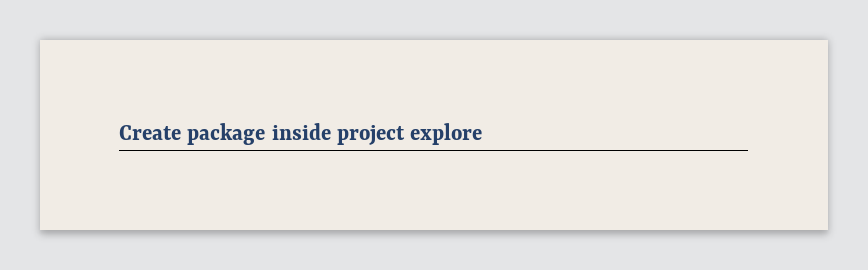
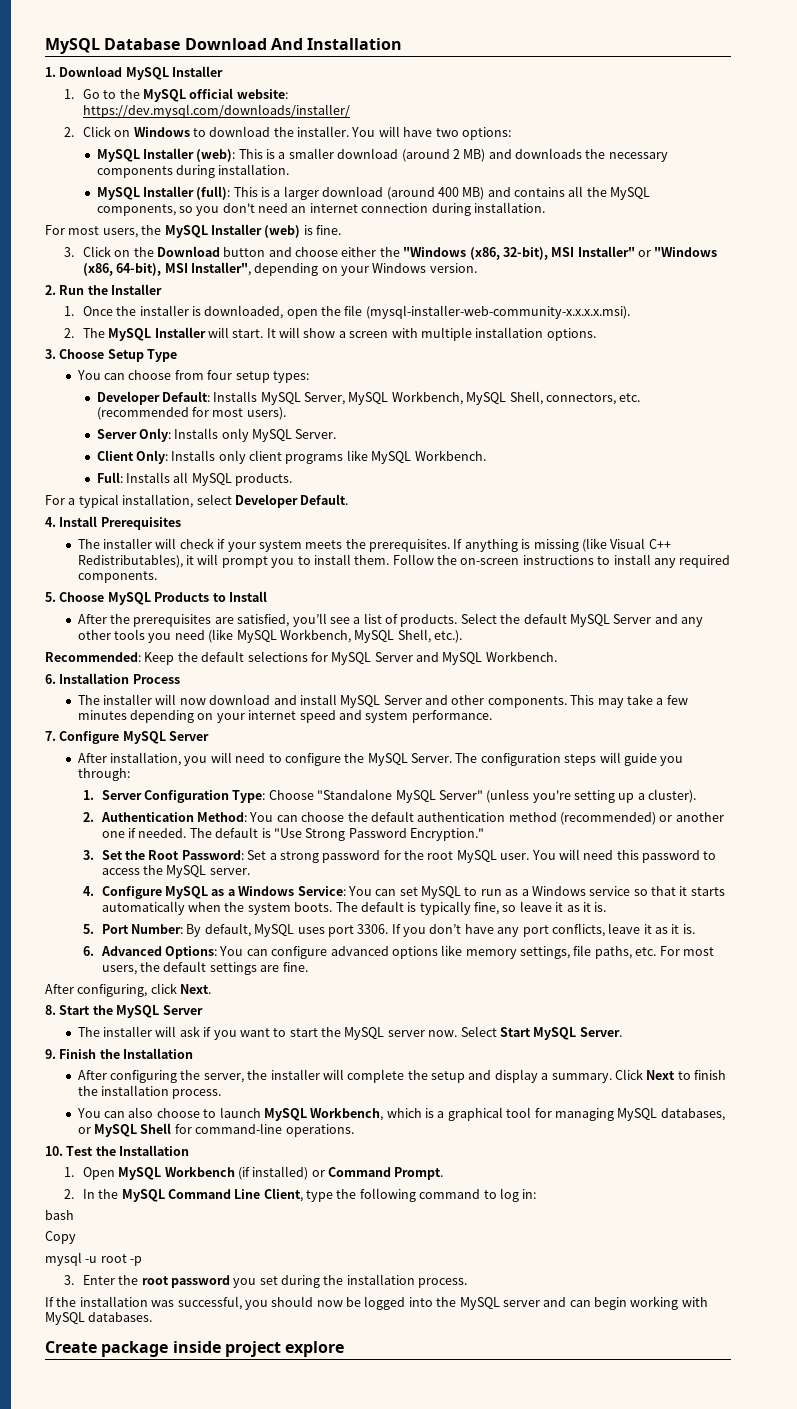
+ MySQL Database Download And Installation
+ 1. Download MySQL Installer
+ 1. Go to the MySQL official website:
+ https://dev.mysql.com/downloads/installer/
+ 2. Click on Windows to download the installer. You will have two options:
+ MySQL Installer (web): This is a smaller download (around 2 MB) and downloads the necessary components during installation.
+ MySQL Installer (full): This is a larger download (around 400 MB) and contains all the MySQL components, so you don't need an internet connection during installation.
+ For most users, the MySQL Installer (web) is fine.
+ 3. Click on the Download button and choose either the "Windows (x86, 32-bit), MSI Installer" or "Windows (x86, 64-bit), MSI Installer", depending on your Windows version.
+ 2. Run the Installer
+ 1. Once the installer is downloaded, open the file (mysql-installer-web-community-x.x.x.x.msi).
+ 2. The MySQL Installer will start. It will show a screen with multiple installation options.
+ 3. Choose Setup Type
+ You can choose from four setup types:
+ Developer Default: Installs MySQL Server, MySQL Workbench, MySQL Shell, connectors, etc. (recommended for most users).
+ Server Only: Installs only MySQL Server.
+ Client Only: Installs only client programs like MySQL Workbench.
+ Full: Installs all MySQL products.
+ For a typical installation, select Developer Default.
+ 4. Install Prerequisites
+ The installer will check if your system meets the prerequisites. If anything is missing (like Visual C++ Redistributables), it will prompt you to install them. Follow the on-screen instructions to install any required components.
+ 5. Choose MySQL Products to Install
+ After the prerequisites are satisfied, you’ll see a list of products. Select the default MySQL Server and any other tools you need (like MySQL Workbench, MySQL Shell, etc.).
+ Recommended: Keep the default selections for MySQL Server and MySQL Workbench.
+ 6. Installation Process
+ The installer will now download and install MySQL Server and other components. This may take a few minutes depending on your internet speed and system performance.
+ 7. Configure MySQL Server
+ After installation, you will need to configure the MySQL Server. The configuration steps will guide you through:
+ 1. Server Configuration Type: Choose "Standalone MySQL Server" (unless you're setting up a cluster).
+ 2. Authentication Method: You can choose the default authentication method (recommended) or another one if needed. The default is "Use Strong Password Encryption."
+ 3. Set the Root Password: Set a strong password for the root MySQL user. You will need this password to access the MySQL server.
+ 4. Configure MySQL as a Windows Service: You can set MySQL to run as a Windows service so that it starts automatically when the system boots. The default is typically fine, so leave it as it is.
+ 5. Port Number: By default, MySQL uses port 3306. If you don’t have any port conflicts, leave it as it is.
+ 6. Advanced Options: You can configure advanced options like memory settings, file paths, etc. For most users, the default settings are fine.
+ After configuring, click Next.
+ 8. Start the MySQL Server
+ The installer will ask if you want to start the MySQL server now. Select Start MySQL Server.
+ 9. Finish the Installation
+ After configuring the server, the installer will complete the setup and display a summary. Click Next to finish the installation process.
+ You can also choose to launch MySQL Workbench, which is a graphical tool for managing MySQL databases, or MySQL Shell for command-line operations.
+ 10. Test the Installation
+ 1. Open MySQL Workbench (if installed) or Command Prompt.
+ 2. In the MySQL Command Line Client, type the following command to log in:
+ bash
+ Copy
+ mysql -u root -p
+ 3. Enter the root password you set during the installation process.
+ If the installation was successful, you should now be logged into the MySQL server and can begin working with MySQL databases.

